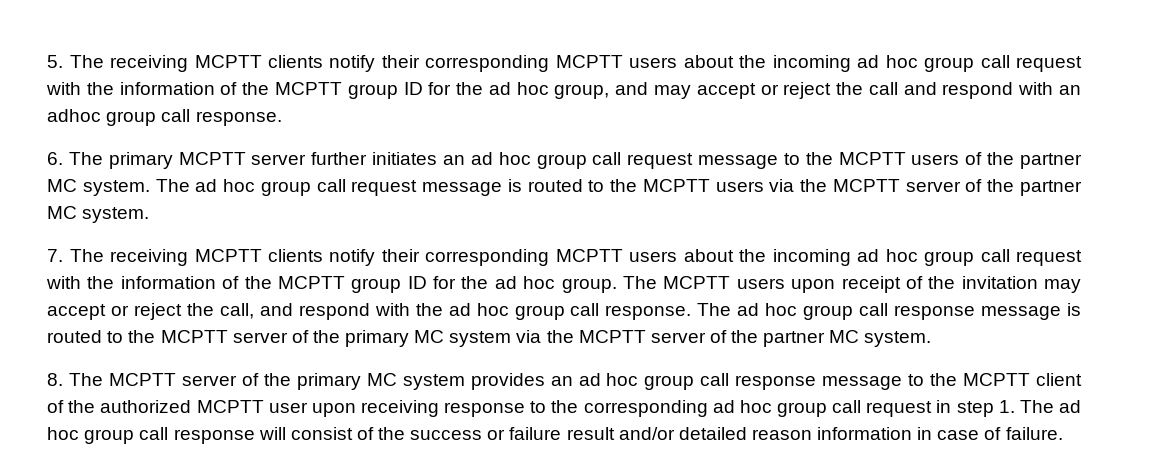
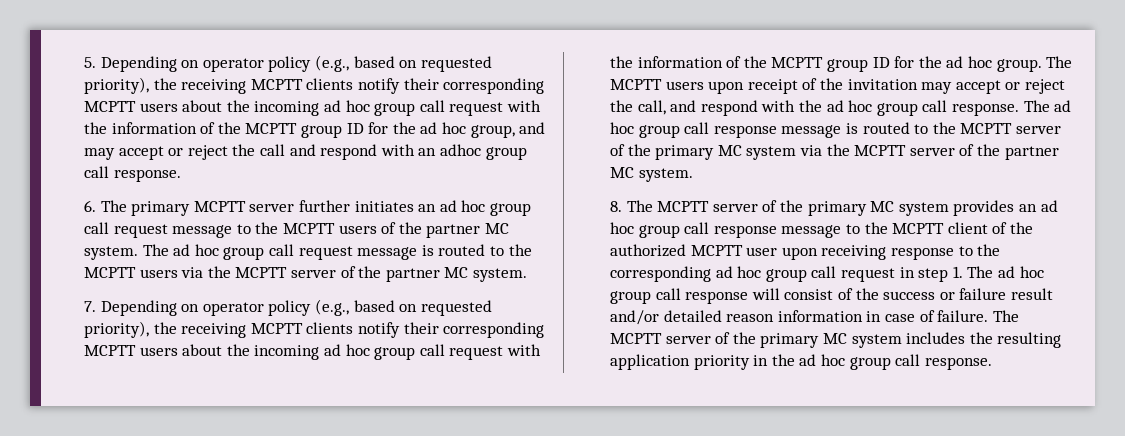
- 5. The receiving MCPTT clients notify their corresponding MCPTT users about the incoming ad hoc group call request with the information of the MCPTT group ID for the ad hoc group, and may accept or reject the call and respond with an adhoc group call response.
+ 5. Depending on operator policy (e.g., based on requested priority), the receiving MCPTT clients notify their corresponding MCPTT users about the incoming ad hoc group call request with the information of the MCPTT group ID for the ad hoc group, and may accept or reject the call and respond with an adhoc group call response.
- 7. The receiving MCPTT clients notify their corresponding MCPTT users about the incoming ad hoc group call request with the information of the MCPTT group ID for the ad hoc group.
+ 7. Depending on operator policy (e.g., based on requested priority), the receiving MCPTT clients notify their corresponding MCPTT users about the incoming ad hoc group call request with the information of the MCPTT group ID for the ad hoc group.
+ The MCPTT server of the primary MC system includes the resulting application priority in the ad hoc group call response.

